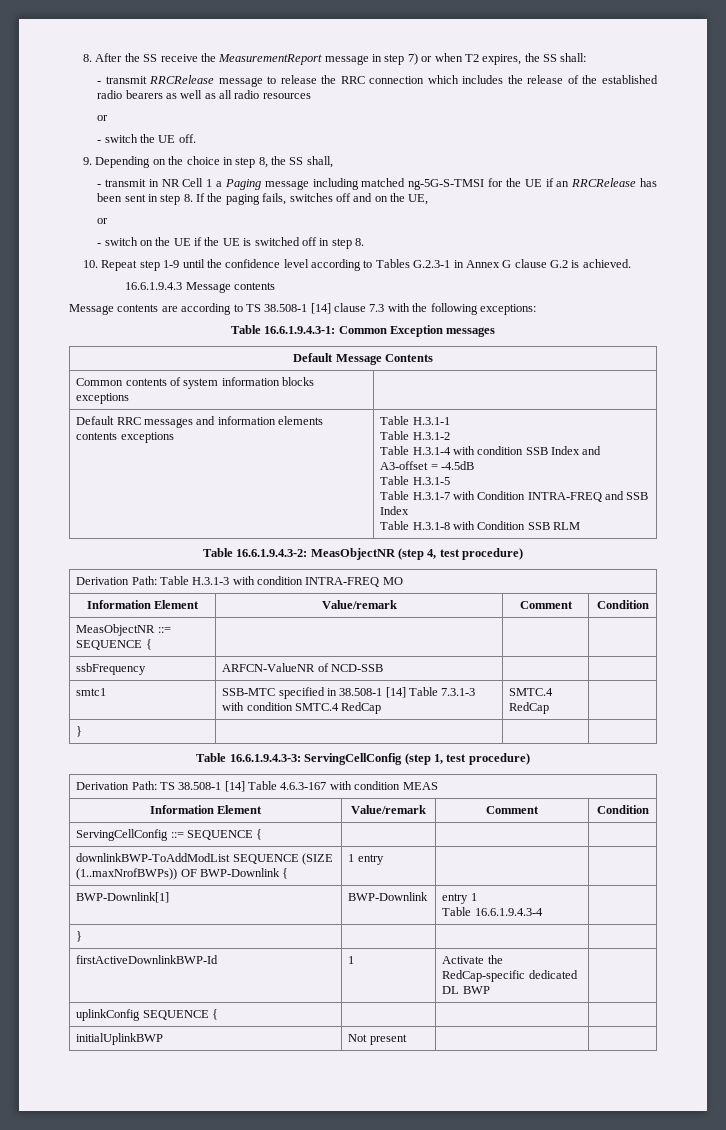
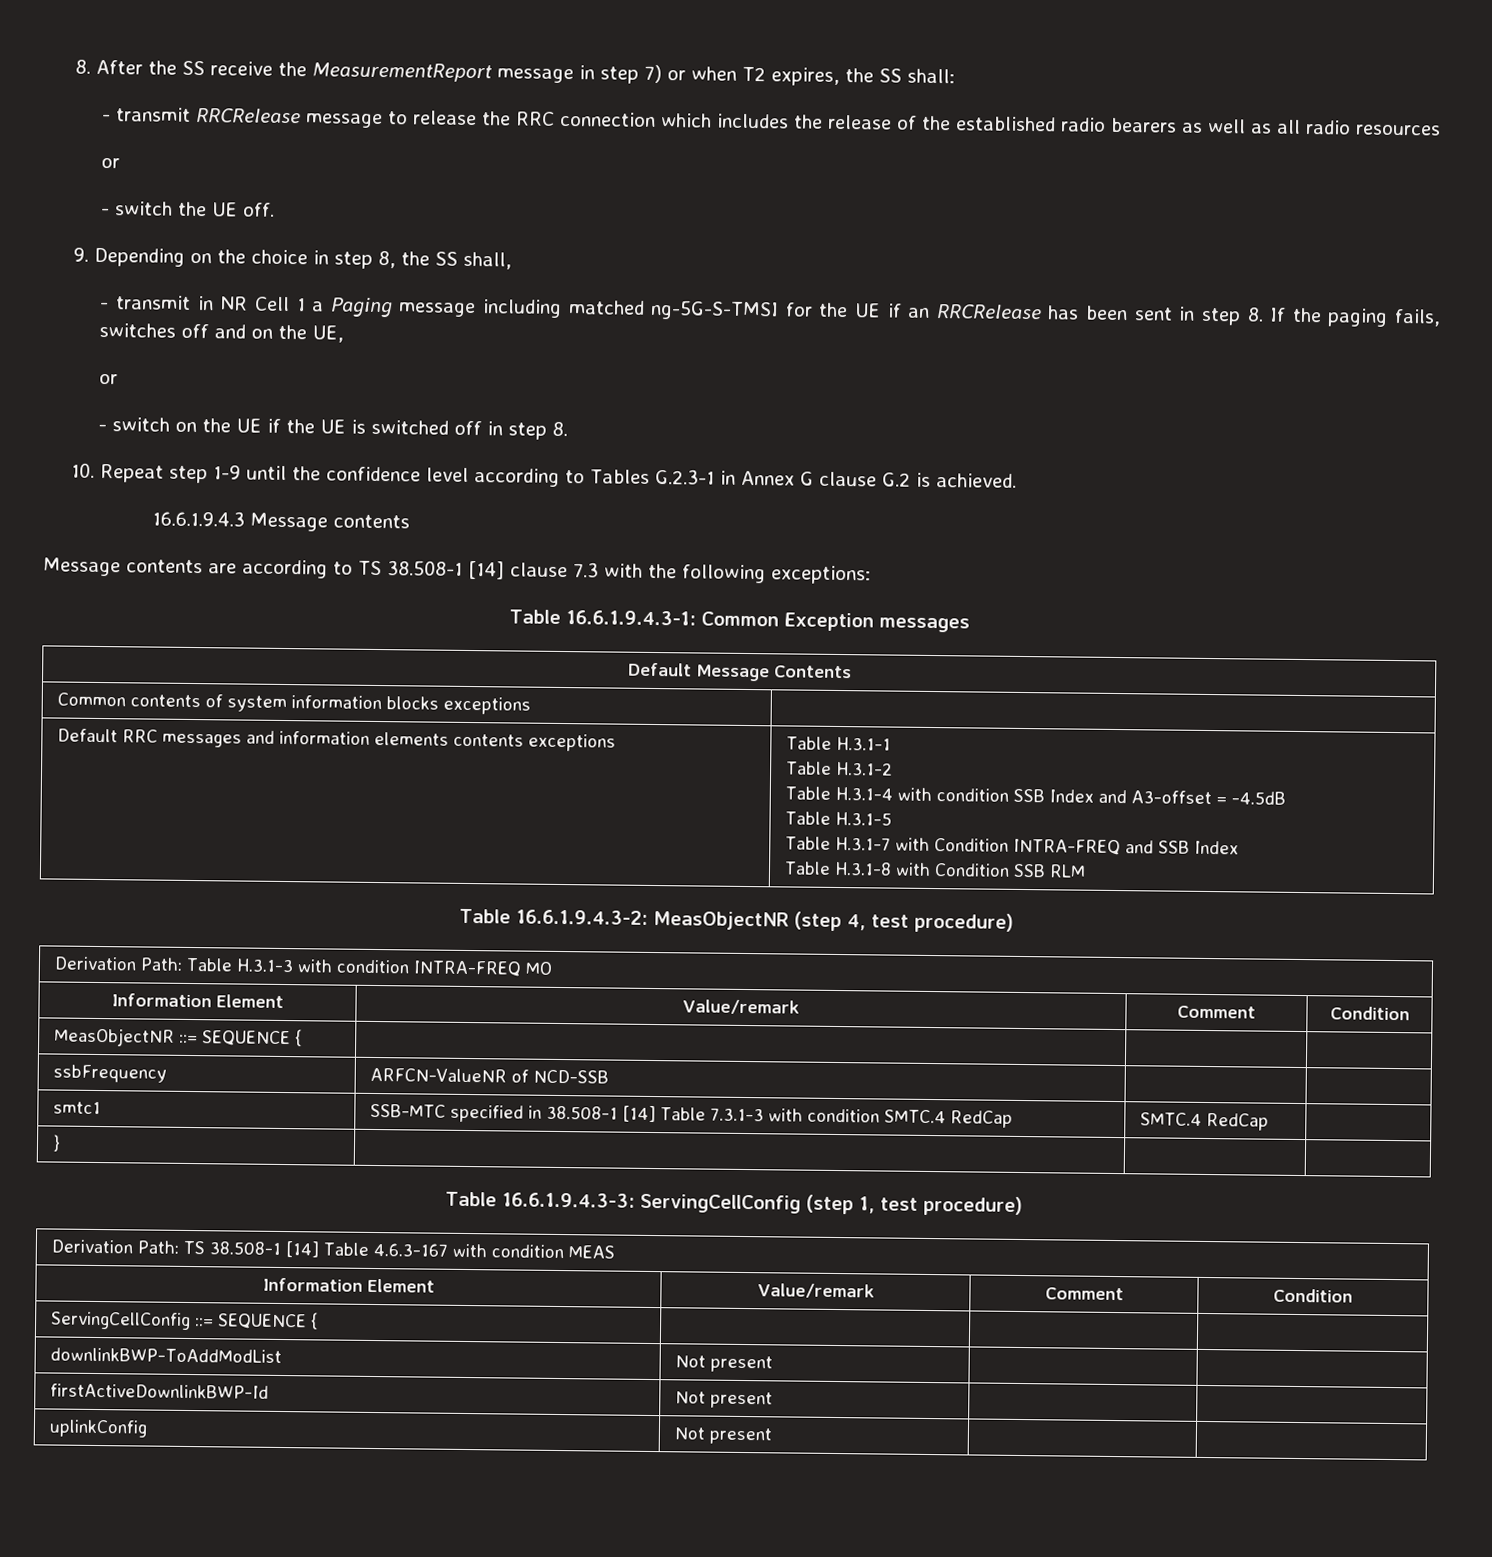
- downlinkBWP-ToAddModList SEQUENCE (SIZE (1..maxNrofBWPs)) OF BWP-Downlink { | 1 entry | |
- BWP-Downlink[1] | BWP-Downlink | entry 1
- Table 16.6.1.9.4.3-4 |
- } | | |
- firstActiveDownlinkBWP-Id | 1 | Activate the RedCap-specific dedicated DL BWP |
- uplinkConfig SEQUENCE { | | |
- initialUplinkBWP | Not present | |
+ downlinkBWP-ToAddModList | Not present | |
+ firstActiveDownlinkBWP-Id | Not present | |
+ uplinkConfig | Not present | |

